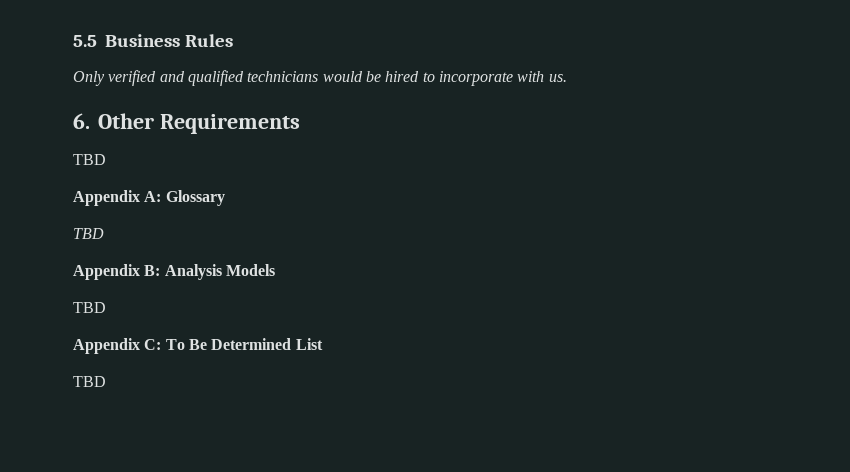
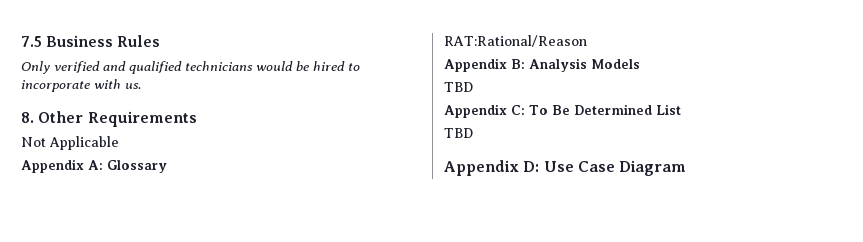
- 5.5 Business Rules
+ 7.5 Business Rules
- 6. Other Requirements
- TBD
+ 8. Other Requirements
+ Not Applicable
  Appendix A: Glossary
- TBD
+ RAT:Rational/Reason
+ Appendix D: Use Case Diagram

